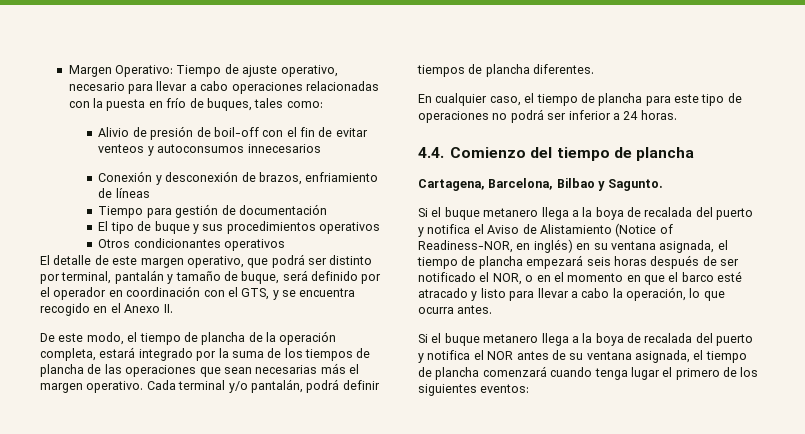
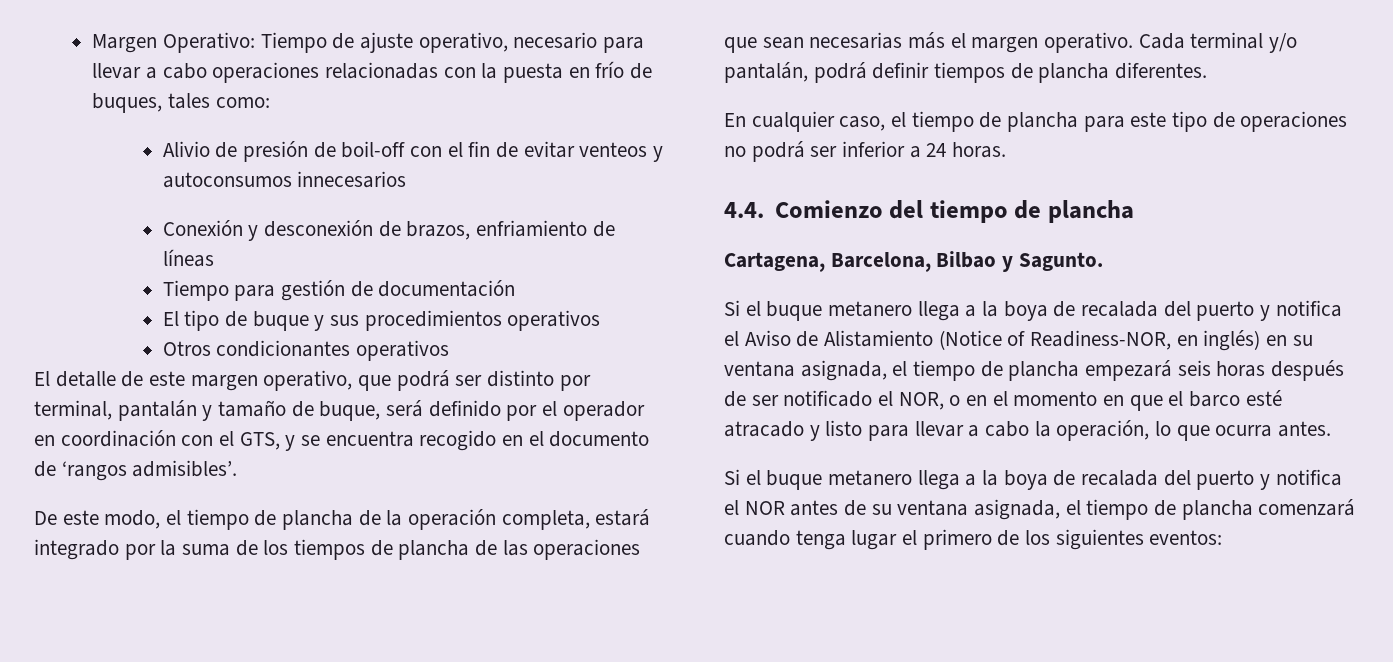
- El detalle de este margen operativo, que podrá ser distinto por terminal, pantalán y tamaño de buque, será definido por el operador en coordinación con el GTS, y se encuentra recogido en el Anexo II.
+ El detalle de este margen operativo, que podrá ser distinto por terminal, pantalán y tamaño de buque, será definido por el operador en coordinación con el GTS, y se encuentra recogido en el documento de ‘rangos admisibles’.

